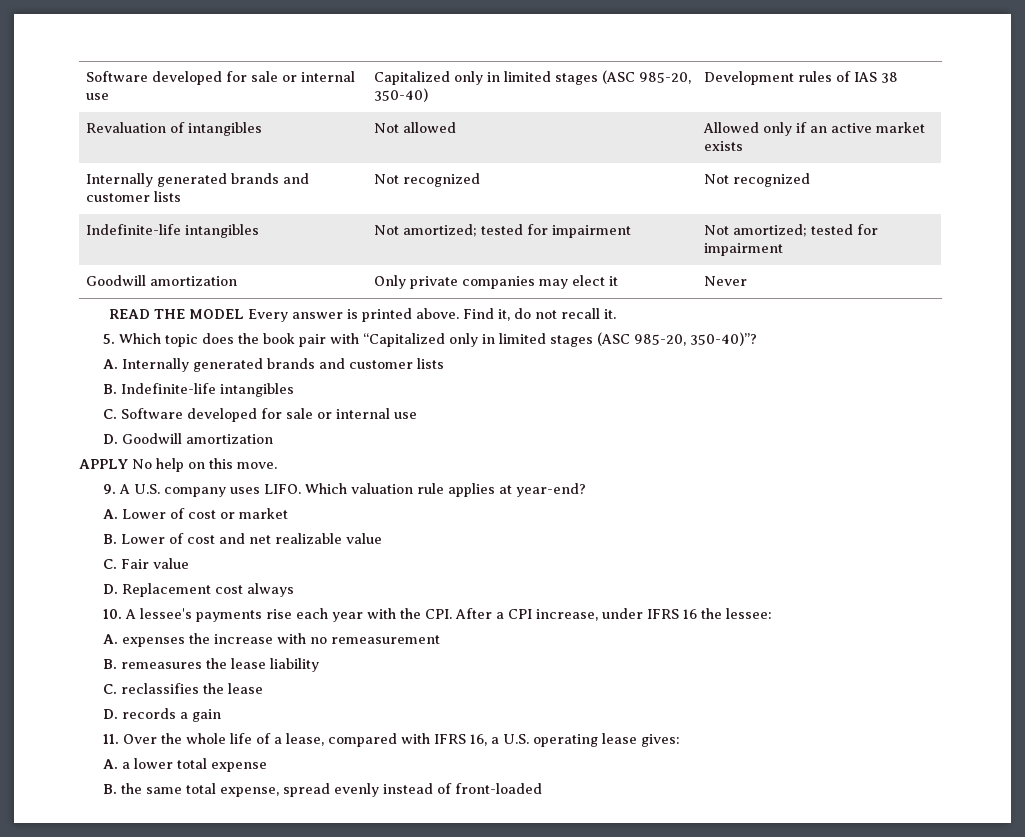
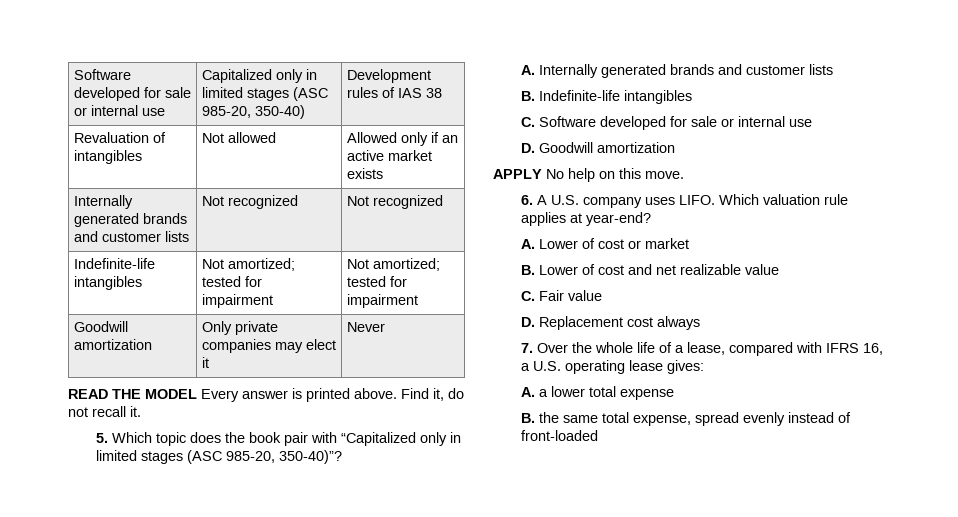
- 9. A U.S. company uses LIFO.
+ 6. A U.S. company uses LIFO.
- 10. A lessee's payments rise each year with the CPI. After a CPI increase, under IFRS 16 the lessee:
- A. expenses the increase with no remeasurement
- B. remeasures the lease liability
- C. reclassifies the lease
- D. records a gain
- 11. Over the whole life of a lease, compared with IFRS 16, a U.S. operating lease gives:
+ 7. Over the whole life of a lease, compared with IFRS 16, a U.S. operating lease gives:

